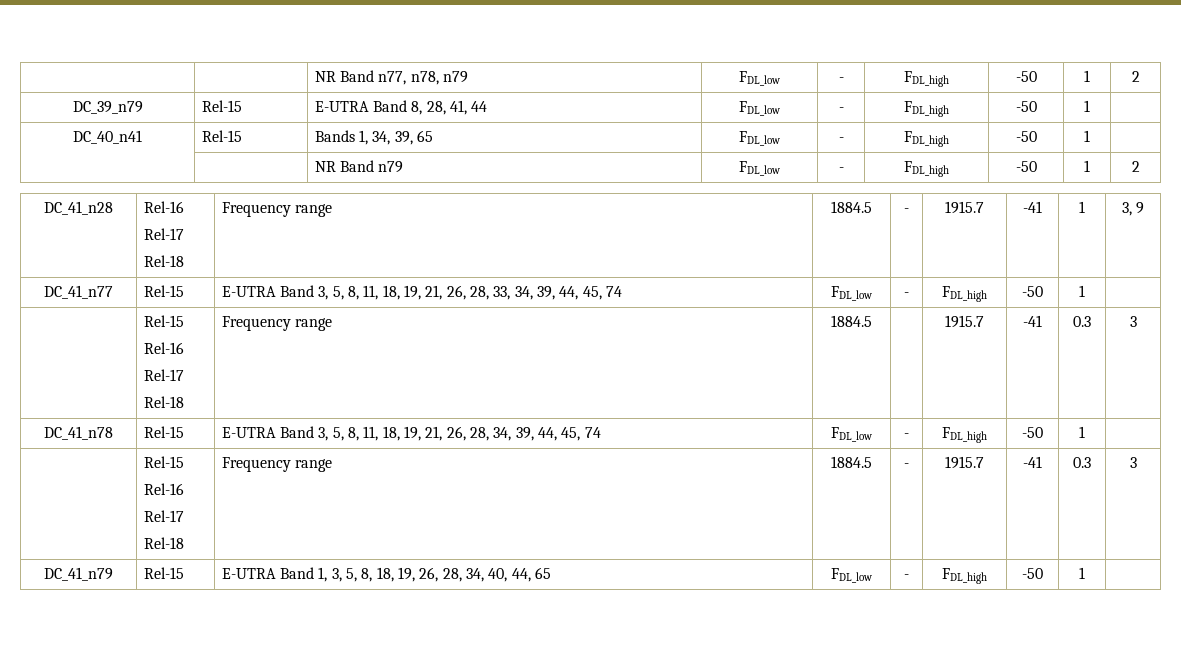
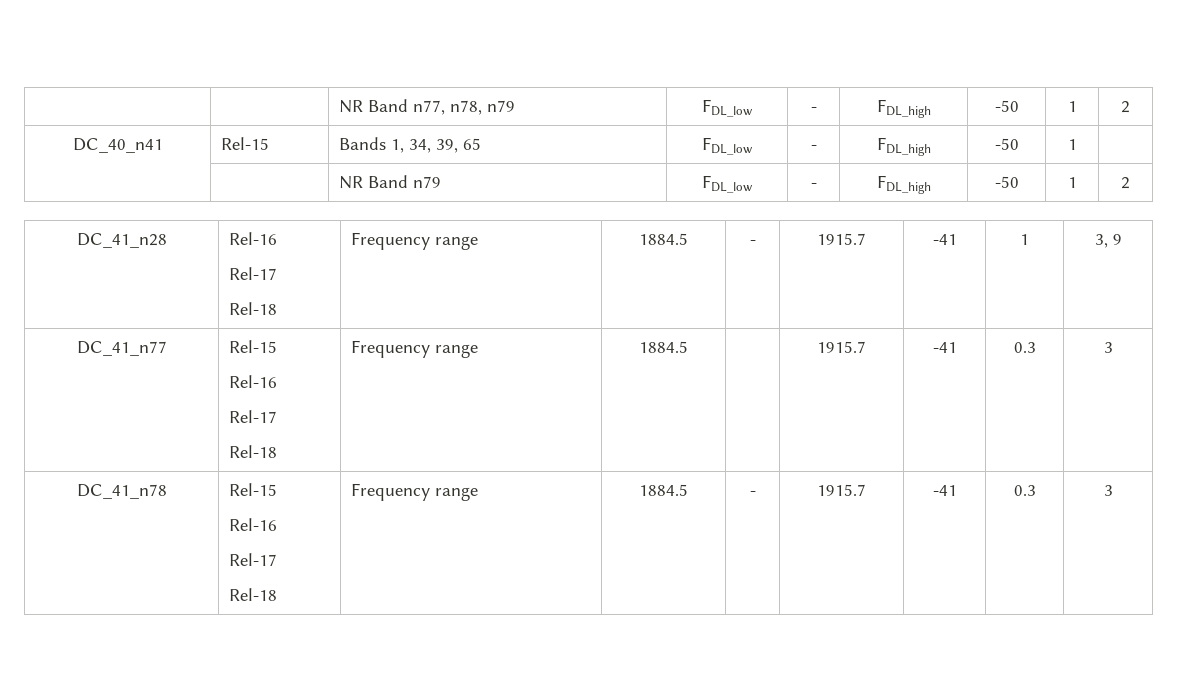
- DC_39_n79 | Rel-15 | E-UTRA Band 8, 28, 41, 44 | FDL_low | - | FDL_high | -50 | 1 |
- DC_41_n77 | Rel-15 | E-UTRA Band 3, 5, 8, 11, 18, 19, 21, 26, 28, 33, 34, 39, 44, 45, 74 | FDL_low | - | FDL_high | -50 | 1 |
- | Rel-15
+ DC_41_n77 | Rel-15
- DC_41_n78 | Rel-15 | E-UTRA Band 3, 5, 8, 11, 18, 19, 21, 26, 28, 34, 39, 44, 45, 74 | FDL_low | - | FDL_high | -50 | 1 |
- | Rel-15
+ DC_41_n78 | Rel-15
- DC_41_n79 | Rel-15 | E-UTRA Band 1, 3, 5, 8, 18, 19, 26, 28, 34, 40, 44, 65 | FDL_low | - | FDL_high | -50 | 1 |

